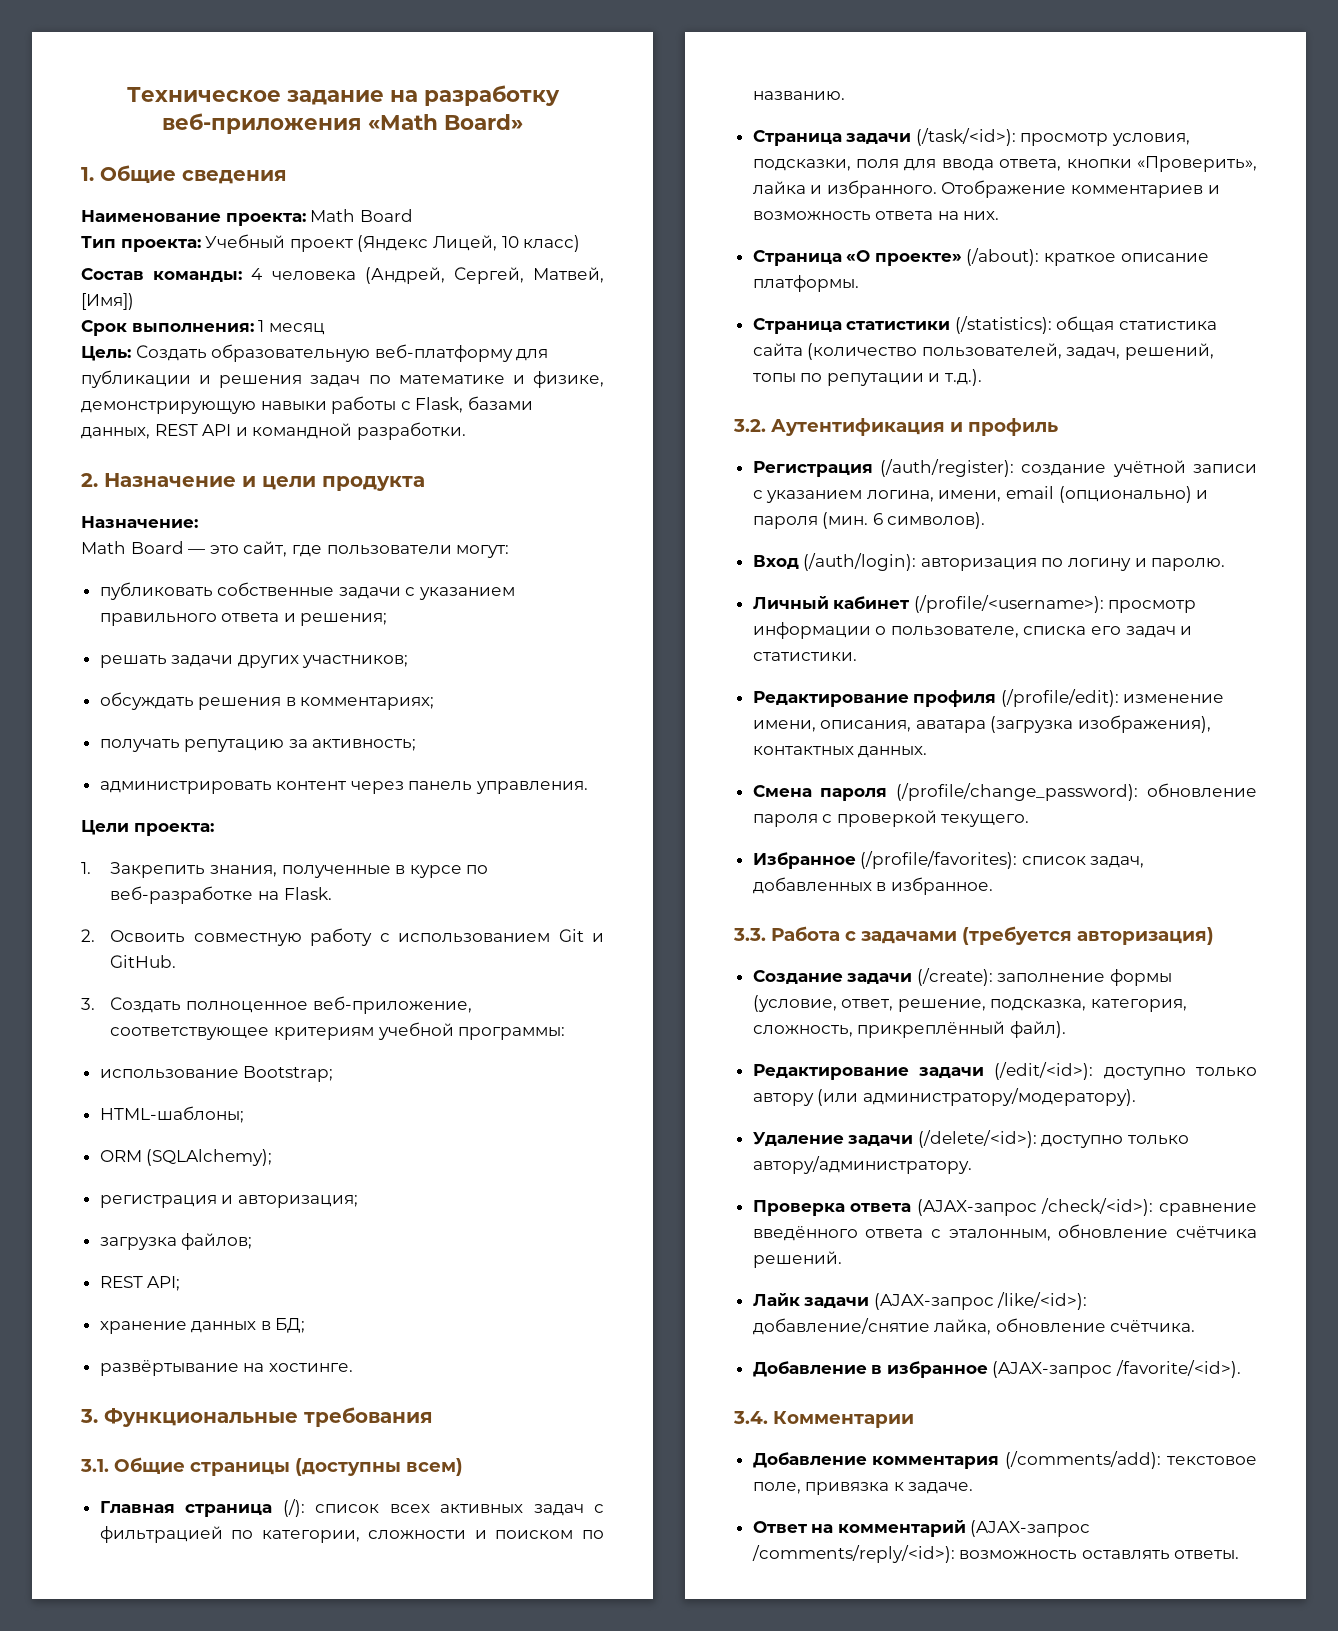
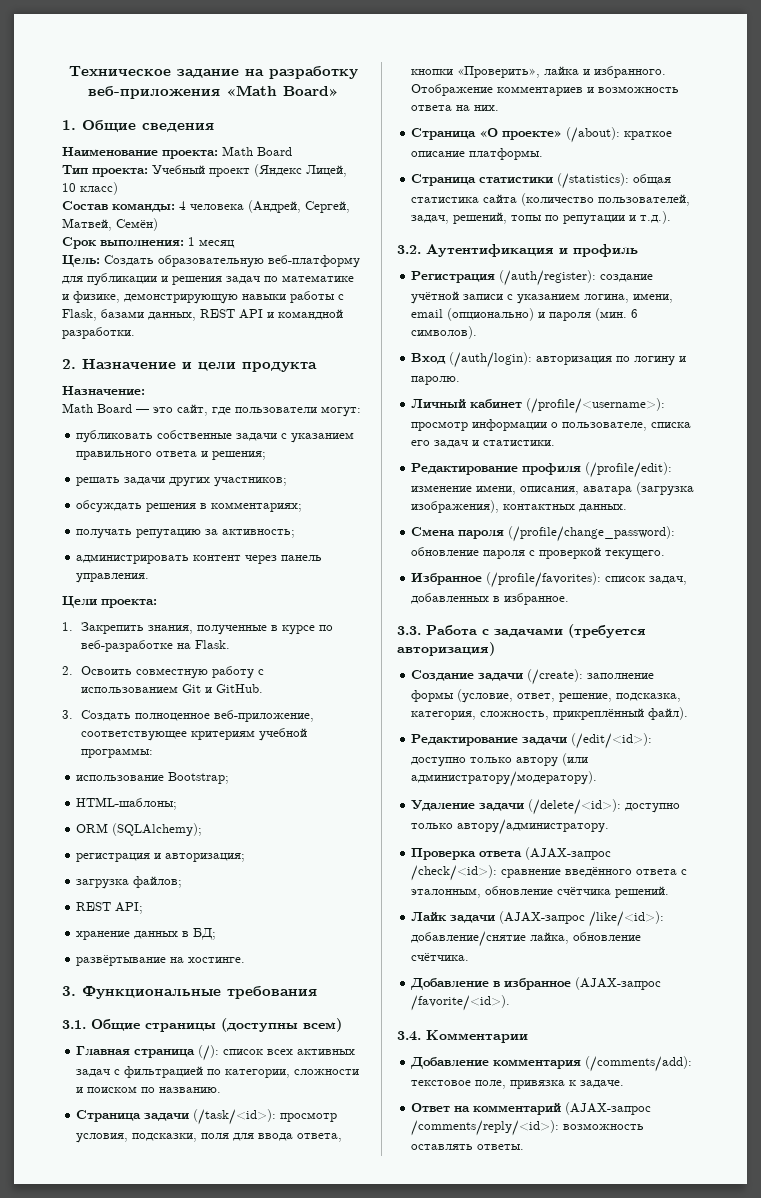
- Состав команды: 4 человека (Андрей, Сергей, Матвей, [Имя])
+ Состав команды: 4 человека (Андрей, Сергей, Матвей, Семён)

